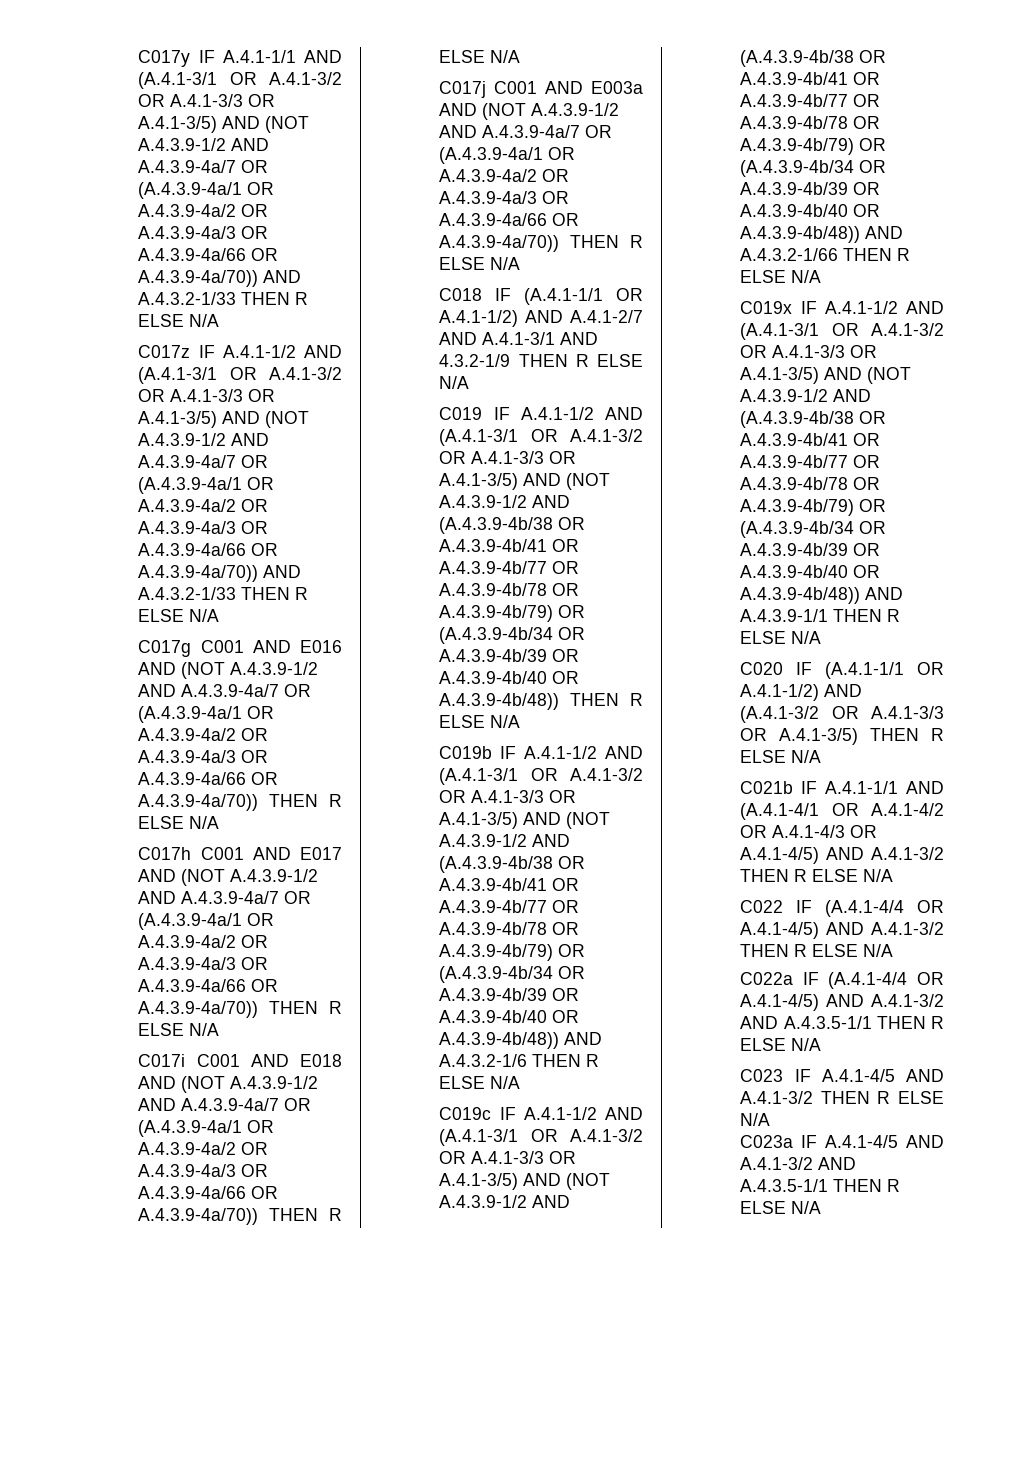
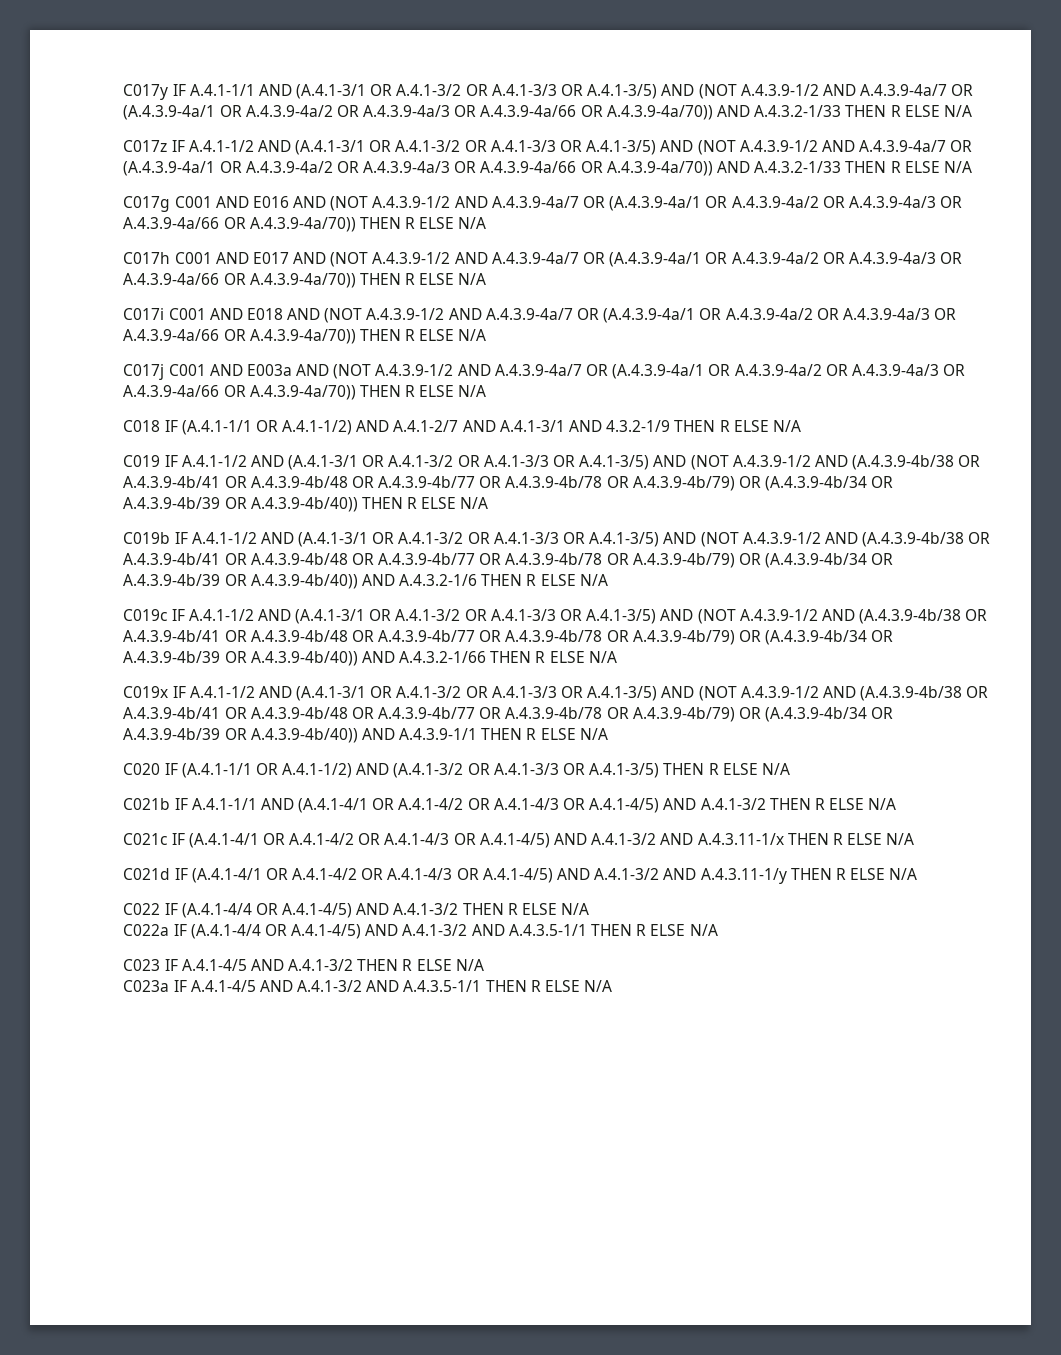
- C019 IF A.4.1-1/2 AND (A.4.1-3/1 OR A.4.1-3/2 OR A.4.1-3/3 OR A.4.1-3/5) AND (NOT A.4.3.9-1/2 AND (A.4.3.9-4b/38 OR A.4.3.9-4b/41 OR A.4.3.9-4b/77 OR A.4.3.9-4b/78 OR A.4.3.9-4b/79) OR (A.4.3.9-4b/34 OR A.4.3.9-4b/39 OR A.4.3.9-4b/40 OR A.4.3.9-4b/48)) THEN R ELSE N/A
+ C019 IF A.4.1-1/2 AND (A.4.1-3/1 OR A.4.1-3/2 OR A.4.1-3/3 OR A.4.1-3/5) AND (NOT A.4.3.9-1/2 AND (A.4.3.9-4b/38 OR A.4.3.9-4b/41 OR A.4.3.9-4b/48 OR A.4.3.9-4b/77 OR A.4.3.9-4b/78 OR A.4.3.9-4b/79) OR (A.4.3.9-4b/34 OR A.4.3.9-4b/39 OR A.4.3.9-4b/40)) THEN R ELSE N/A
- C019b IF A.4.1-1/2 AND (A.4.1-3/1 OR A.4.1-3/2 OR A.4.1-3/3 OR A.4.1-3/5) AND (NOT A.4.3.9-1/2 AND (A.4.3.9-4b/38 OR A.4.3.9-4b/41 OR A.4.3.9-4b/77 OR A.4.3.9-4b/78 OR A.4.3.9-4b/79) OR (A.4.3.9-4b/34 OR A.4.3.9-4b/39 OR A.4.3.9-4b/40 OR A.4.3.9-4b/48)) AND A.4.3.2-1/6 THEN R ELSE N/A
+ C019b IF A.4.1-1/2 AND (A.4.1-3/1 OR A.4.1-3/2 OR A.4.1-3/3 OR A.4.1-3/5) AND (NOT A.4.3.9-1/2 AND (A.4.3.9-4b/38 OR A.4.3.9-4b/41 OR A.4.3.9-4b/48 OR A.4.3.9-4b/77 OR A.4.3.9-4b/78 OR A.4.3.9-4b/79) OR (A.4.3.9-4b/34 OR A.4.3.9-4b/39 OR A.4.3.9-4b/40)) AND A.4.3.2-1/6 THEN R ELSE N/A
- C019c IF A.4.1-1/2 AND (A.4.1-3/1 OR A.4.1-3/2 OR A.4.1-3/3 OR A.4.1-3/5) AND (NOT A.4.3.9-1/2 AND (A.4.3.9-4b/38 OR A.4.3.9-4b/41 OR A.4.3.9-4b/77 OR A.4.3.9-4b/78 OR A.4.3.9-4b/79) OR (A.4.3.9-4b/34 OR A.4.3.9-4b/39 OR A.4.3.9-4b/40 OR A.4.3.9-4b/48)) AND A.4.3.2-1/66 THEN R ELSE N/A
+ C019c IF A.4.1-1/2 AND (A.4.1-3/1 OR A.4.1-3/2 OR A.4.1-3/3 OR A.4.1-3/5) AND (NOT A.4.3.9-1/2 AND (A.4.3.9-4b/38 OR A.4.3.9-4b/41 OR A.4.3.9-4b/48 OR A.4.3.9-4b/77 OR A.4.3.9-4b/78 OR A.4.3.9-4b/79) OR (A.4.3.9-4b/34 OR A.4.3.9-4b/39 OR A.4.3.9-4b/40)) AND A.4.3.2-1/66 THEN R ELSE N/A
- C019x IF A.4.1-1/2 AND (A.4.1-3/1 OR A.4.1-3/2 OR A.4.1-3/3 OR A.4.1-3/5) AND (NOT A.4.3.9-1/2 AND (A.4.3.9-4b/38 OR A.4.3.9-4b/41 OR A.4.3.9-4b/77 OR A.4.3.9-4b/78 OR A.4.3.9-4b/79) OR (A.4.3.9-4b/34 OR A.4.3.9-4b/39 OR A.4.3.9-4b/40 OR A.4.3.9-4b/48)) AND A.4.3.9-1/1 THEN R ELSE N/A
+ C019x IF A.4.1-1/2 AND (A.4.1-3/1 OR A.4.1-3/2 OR A.4.1-3/3 OR A.4.1-3/5) AND (NOT A.4.3.9-1/2 AND (A.4.3.9-4b/38 OR A.4.3.9-4b/41 OR A.4.3.9-4b/48 OR A.4.3.9-4b/77 OR A.4.3.9-4b/78 OR A.4.3.9-4b/79) OR (A.4.3.9-4b/34 OR A.4.3.9-4b/39 OR A.4.3.9-4b/40)) AND A.4.3.9-1/1 THEN R ELSE N/A
+ C021c IF (A.4.1-4/1 OR A.4.1-4/2 OR A.4.1-4/3 OR A.4.1-4/5) AND A.4.1-3/2 AND A.4.3.11-1/x THEN R ELSE N/A
+ C021d IF (A.4.1-4/1 OR A.4.1-4/2 OR A.4.1-4/3 OR A.4.1-4/5) AND A.4.1-3/2 AND A.4.3.11-1/y THEN R ELSE N/A

